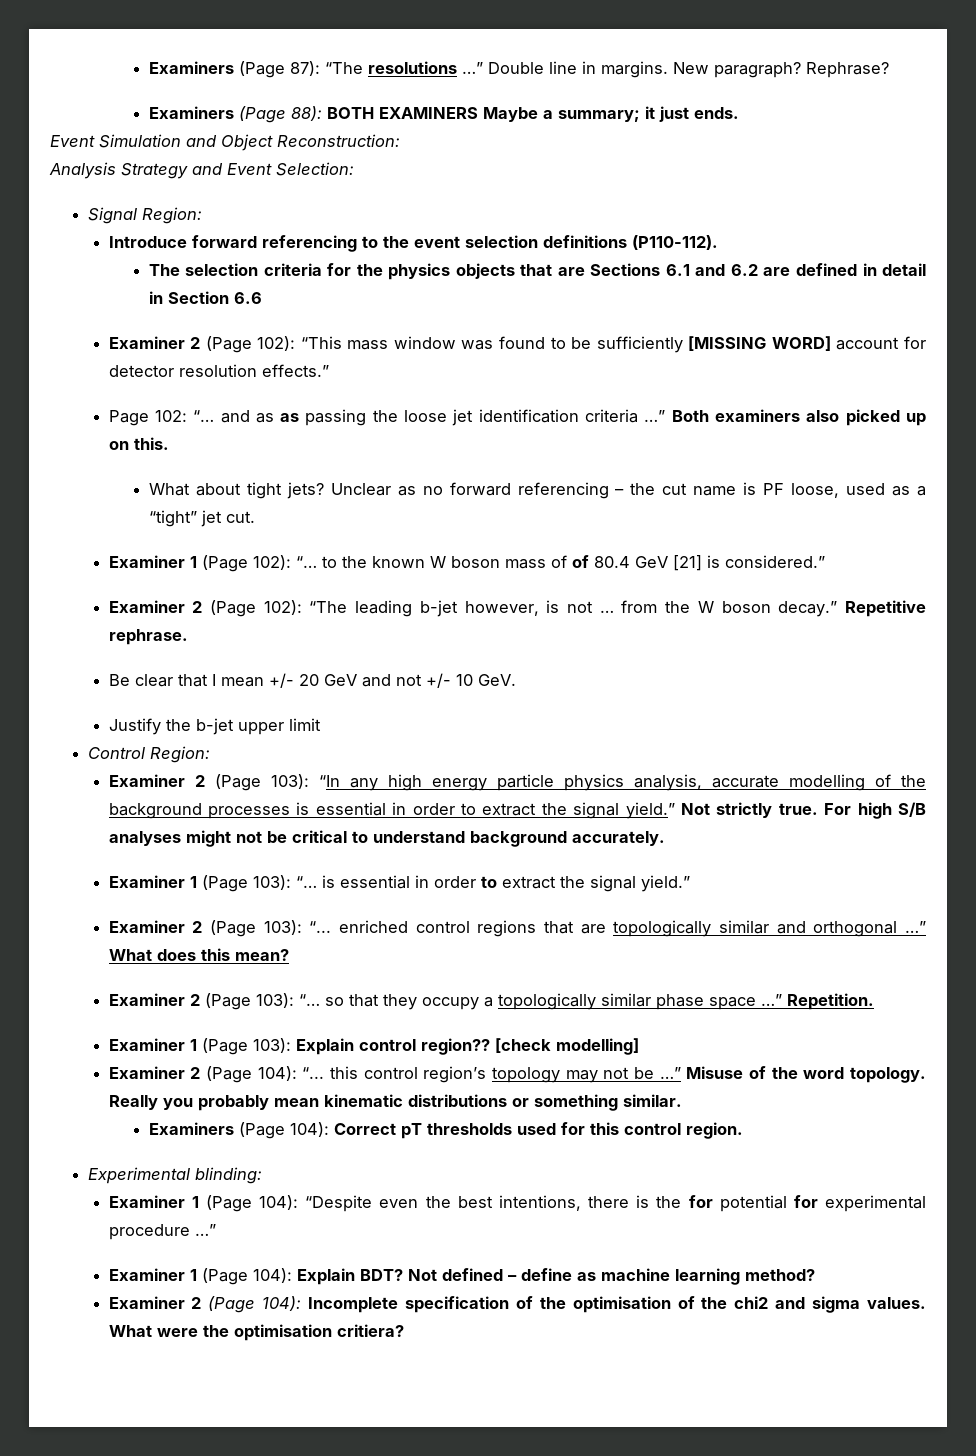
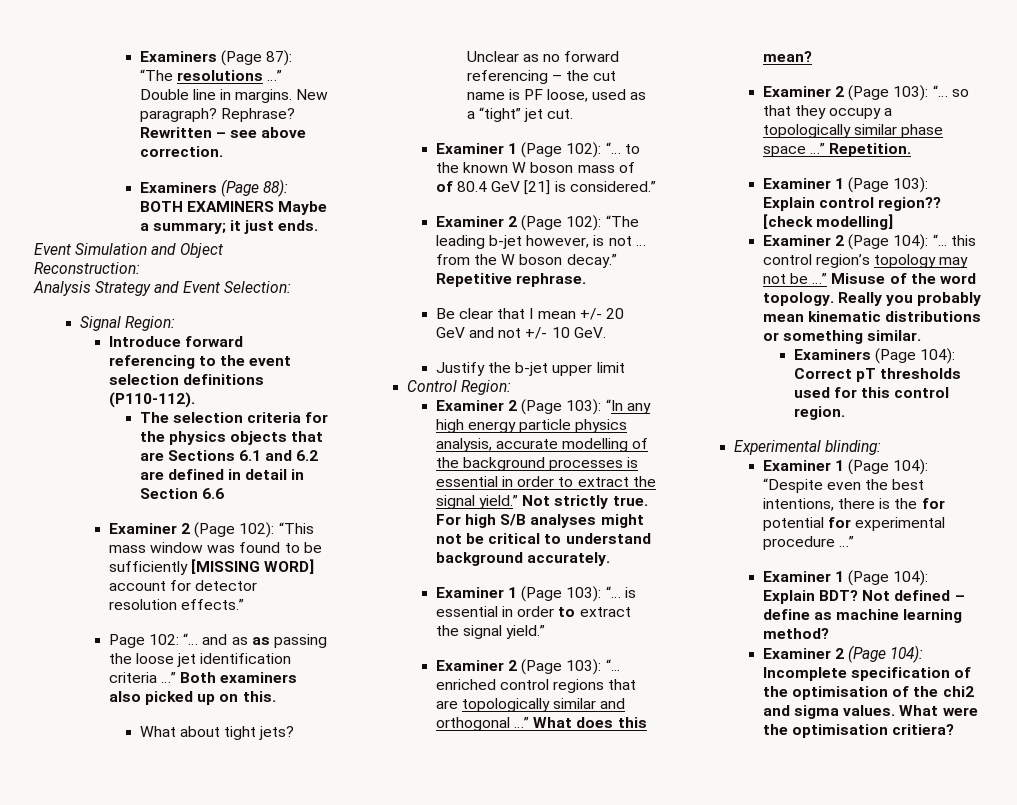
+ Rewritten – see above correction.

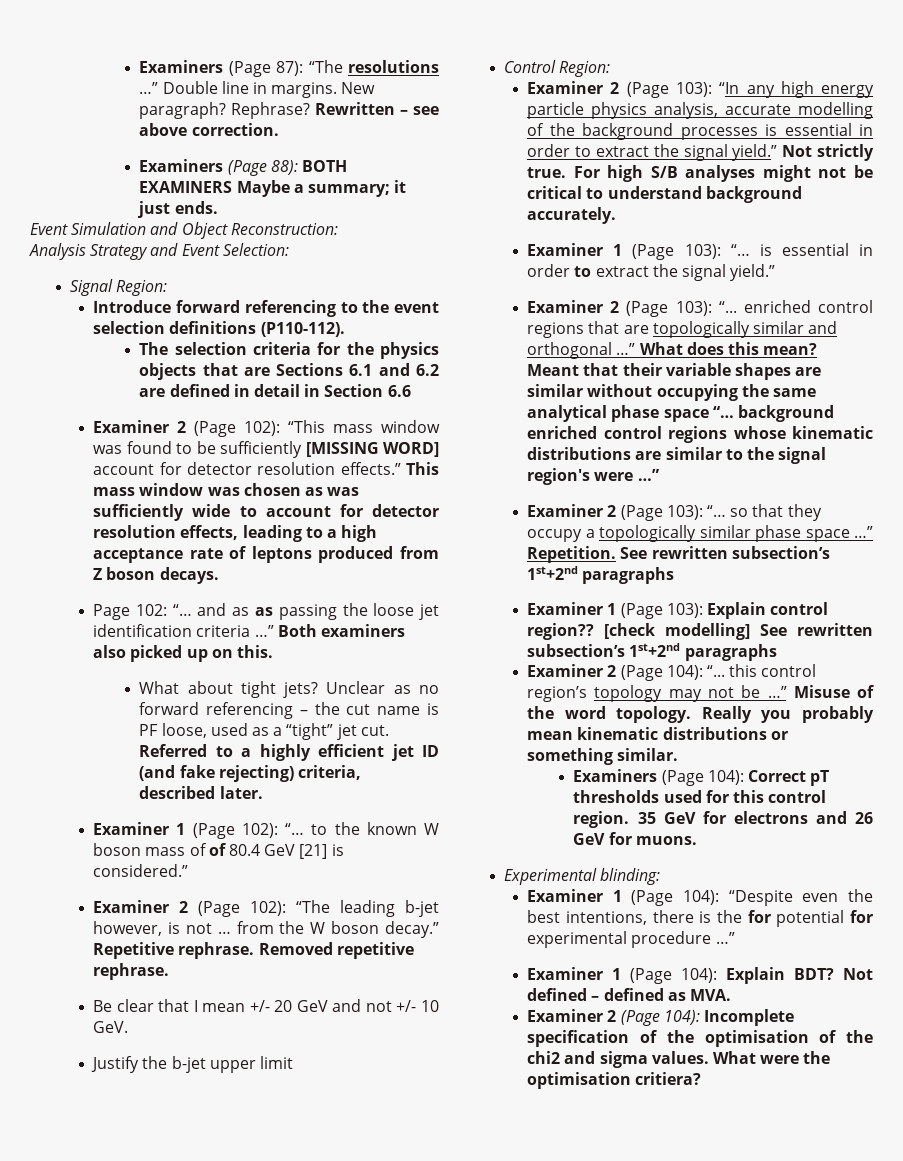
+ This mass window was chosen as was sufficiently wide to account for detector resolution effects, leading to a high acceptance rate of leptons produced from Z boson decays.
+ Referred to a highly efficient jet ID (and fake rejecting) criteria, described later.
+ Removed repetitive rephrase.
+ Meant that their variable shapes are similar without occupying the same analytical phase space “… background enriched control regions whose kinematic distributions are similar to the signal region's were …”
- Repetition.
+ Repetition. See rewritten subsection’s 1st+2nd paragraphs
- [check modelling]
+ [check modelling] See rewritten subsection’s 1st+2nd paragraphs
+ 35 GeV for electrons and 26 GeV for muons.
- Not defined – define as machine learning method?
+ Not defined – defined as MVA.

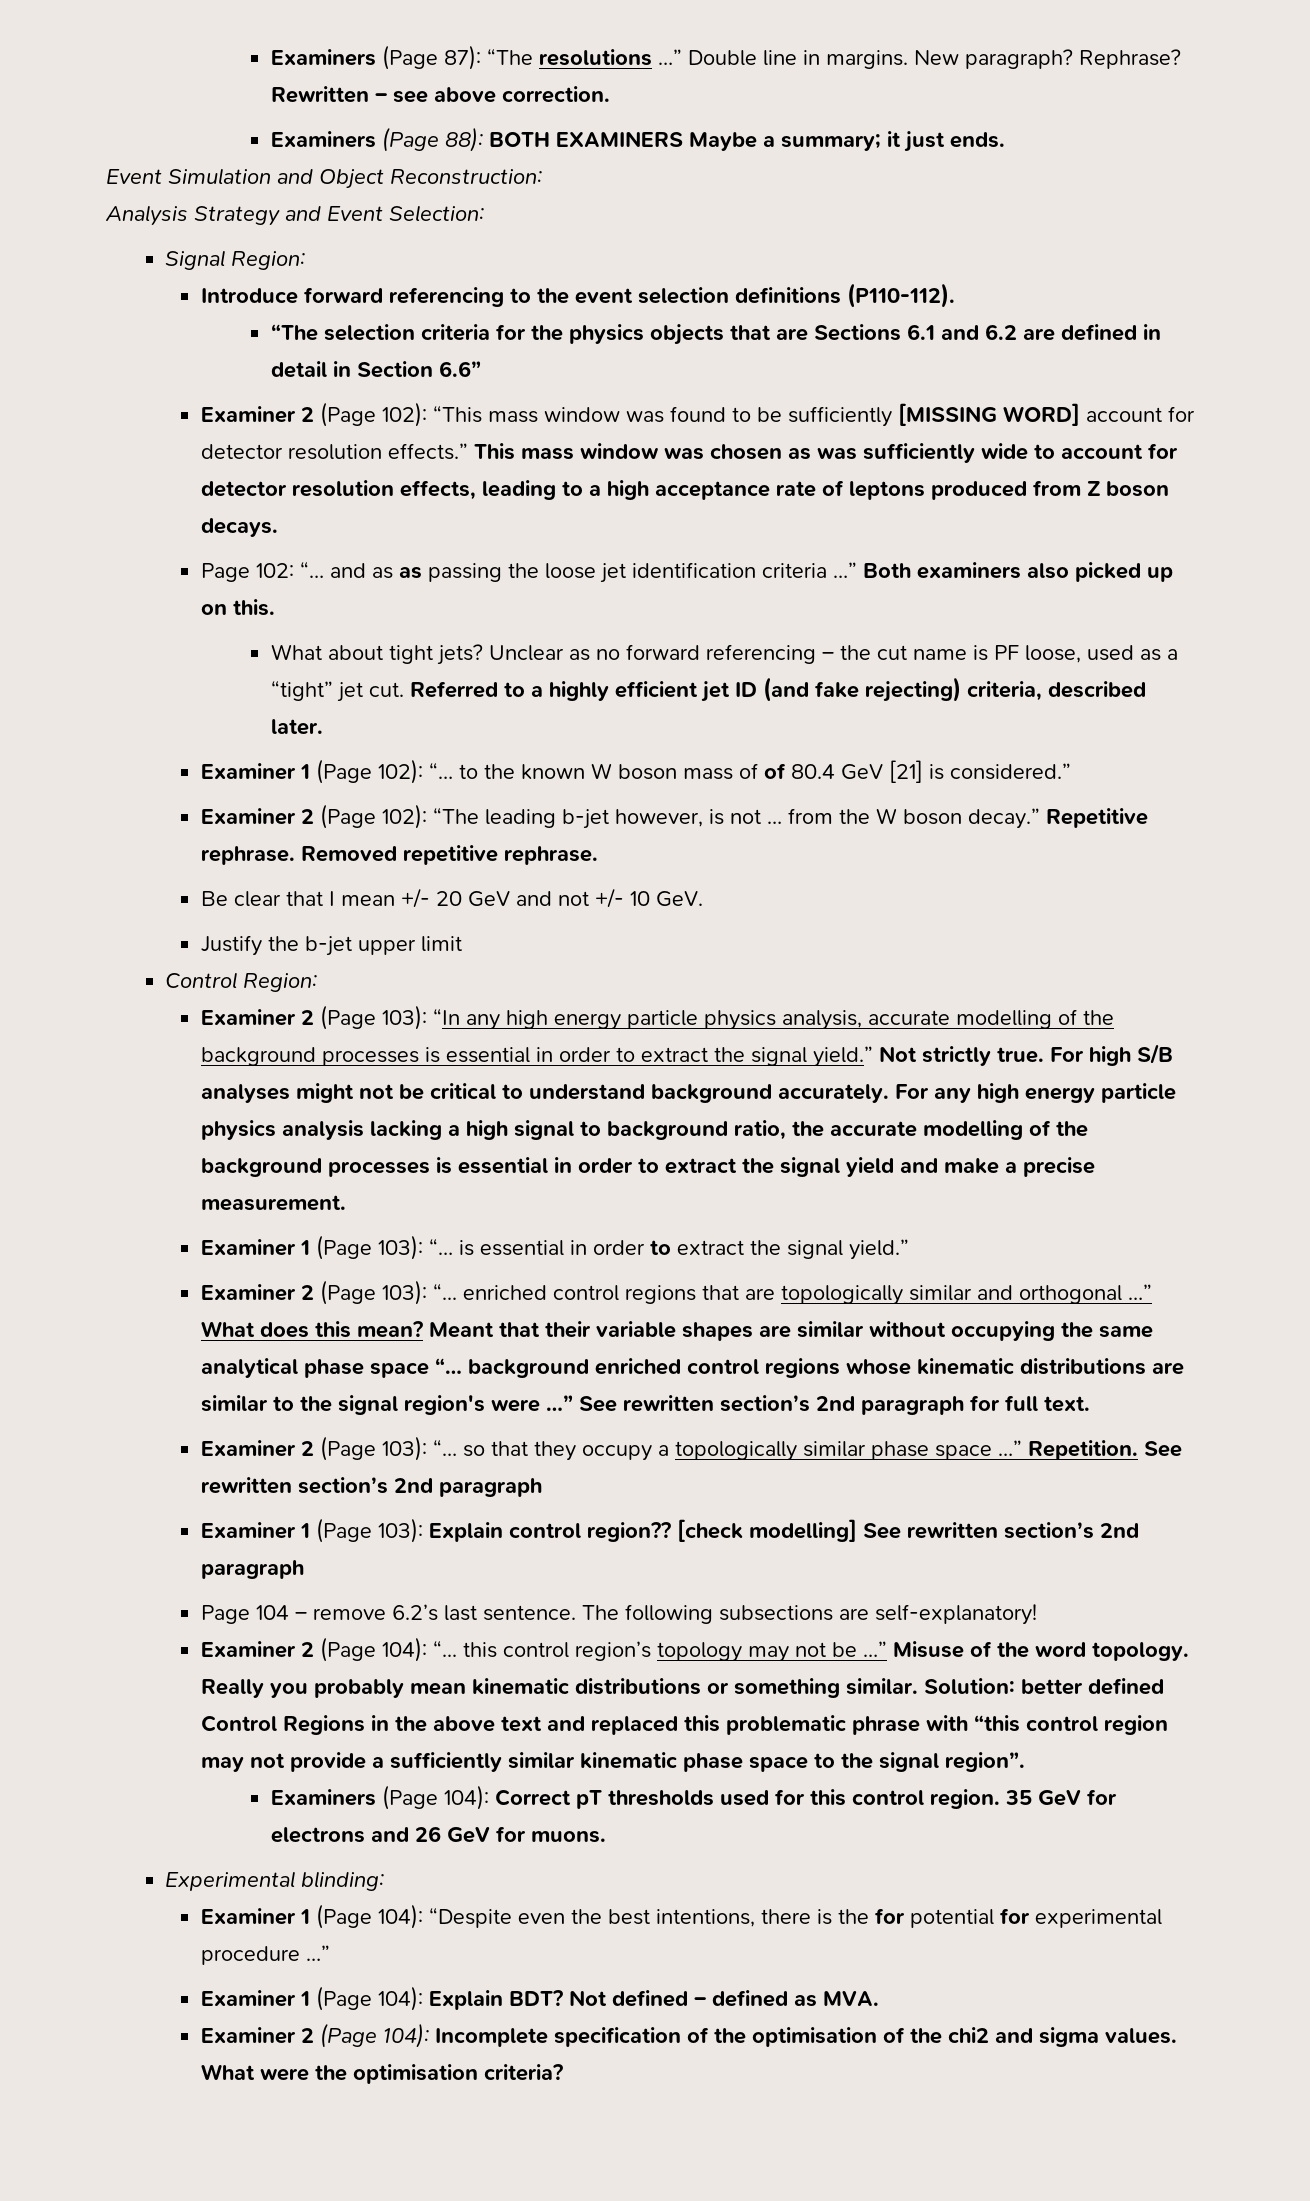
- The selection criteria for the physics objects that are Sections 6.1 and 6.2 are defined in detail in Section 6.6
+ “The selection criteria for the physics objects that are Sections 6.1 and 6.2 are defined in detail in Section 6.6”
+ For any high energy particle physics analysis lacking a high signal to background ratio, the accurate modelling of the background processes is essential in order to extract the signal yield and make a precise measurement.
+ See rewritten section’s 2nd paragraph for full text.
- Repetition. See rewritten subsection’s 1st+2nd paragraphs
+ Repetition. See rewritten section’s 2nd paragraph
- [check modelling] See rewritten subsection’s 1st+2nd paragraphs
+ [check modelling] See rewritten section’s 2nd paragraph
+ Page 104 – remove 6.2’s last sentence. The following subsections are self-explanatory!
+ Solution: better defined Control Regions in the above text and replaced this problematic phrase with “this control region may not provide a sufficiently similar kinematic phase space to the signal region”.
- What were the optimisation critiera?
+ What were the optimisation criteria?

